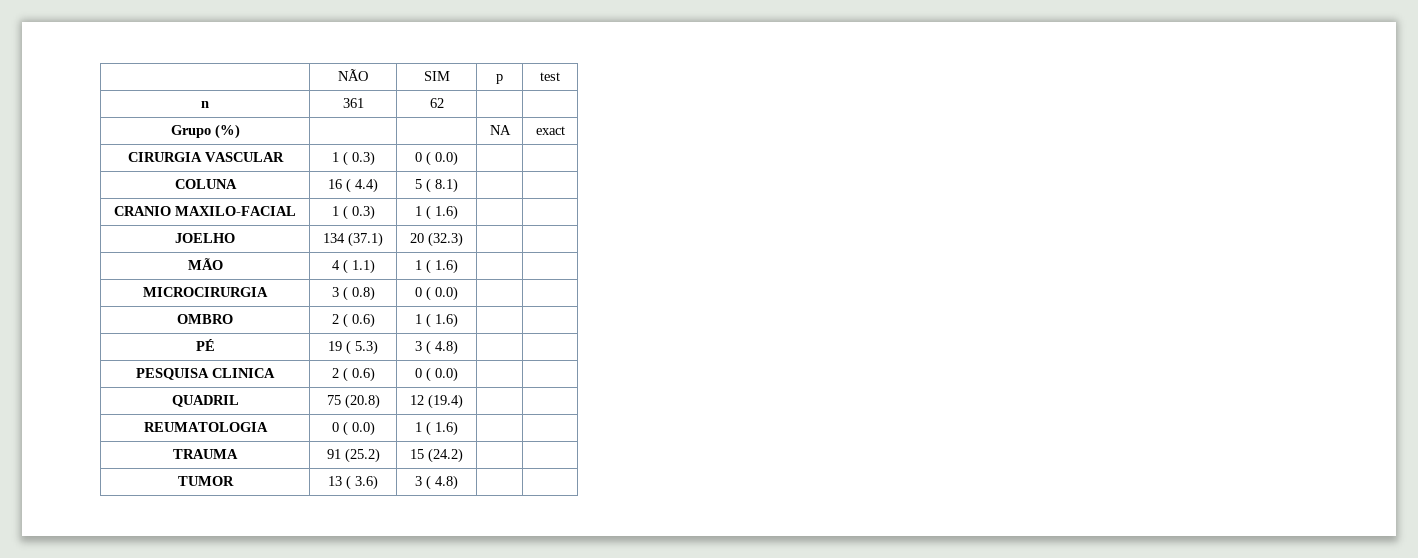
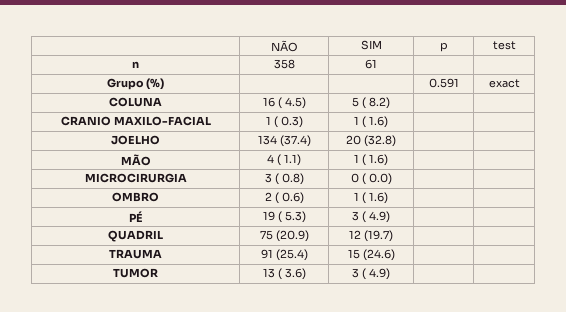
- n | 361 | 62 | |
+ n | 358 | 61 | |
- Grupo (%) | | | NA | exact
+ Grupo (%) | | | 0.591 | exact
- CIRURGIA VASCULAR | 1 ( 0.3) | 0 ( 0.0) | |
- COLUNA | 16 ( 4.4) | 5 ( 8.1) | |
+ COLUNA | 16 ( 4.5) | 5 ( 8.2) | |
- JOELHO | 134 (37.1) | 20 (32.3) | |
+ JOELHO | 134 (37.4) | 20 (32.8) | |
- PÉ | 19 ( 5.3) | 3 ( 4.8) | |
- PESQUISA CLINICA | 2 ( 0.6) | 0 ( 0.0) | |
+ PÉ | 19 ( 5.3) | 3 ( 4.9) | |
- QUADRIL | 75 (20.8) | 12 (19.4) | |
- REUMATOLOGIA | 0 ( 0.0) | 1 ( 1.6) | |
+ QUADRIL | 75 (20.9) | 12 (19.7) | |
- TRAUMA | 91 (25.2) | 15 (24.2) | |
+ TRAUMA | 91 (25.4) | 15 (24.6) | |
- TUMOR | 13 ( 3.6) | 3 ( 4.8) | |
+ TUMOR | 13 ( 3.6) | 3 ( 4.9) | |

